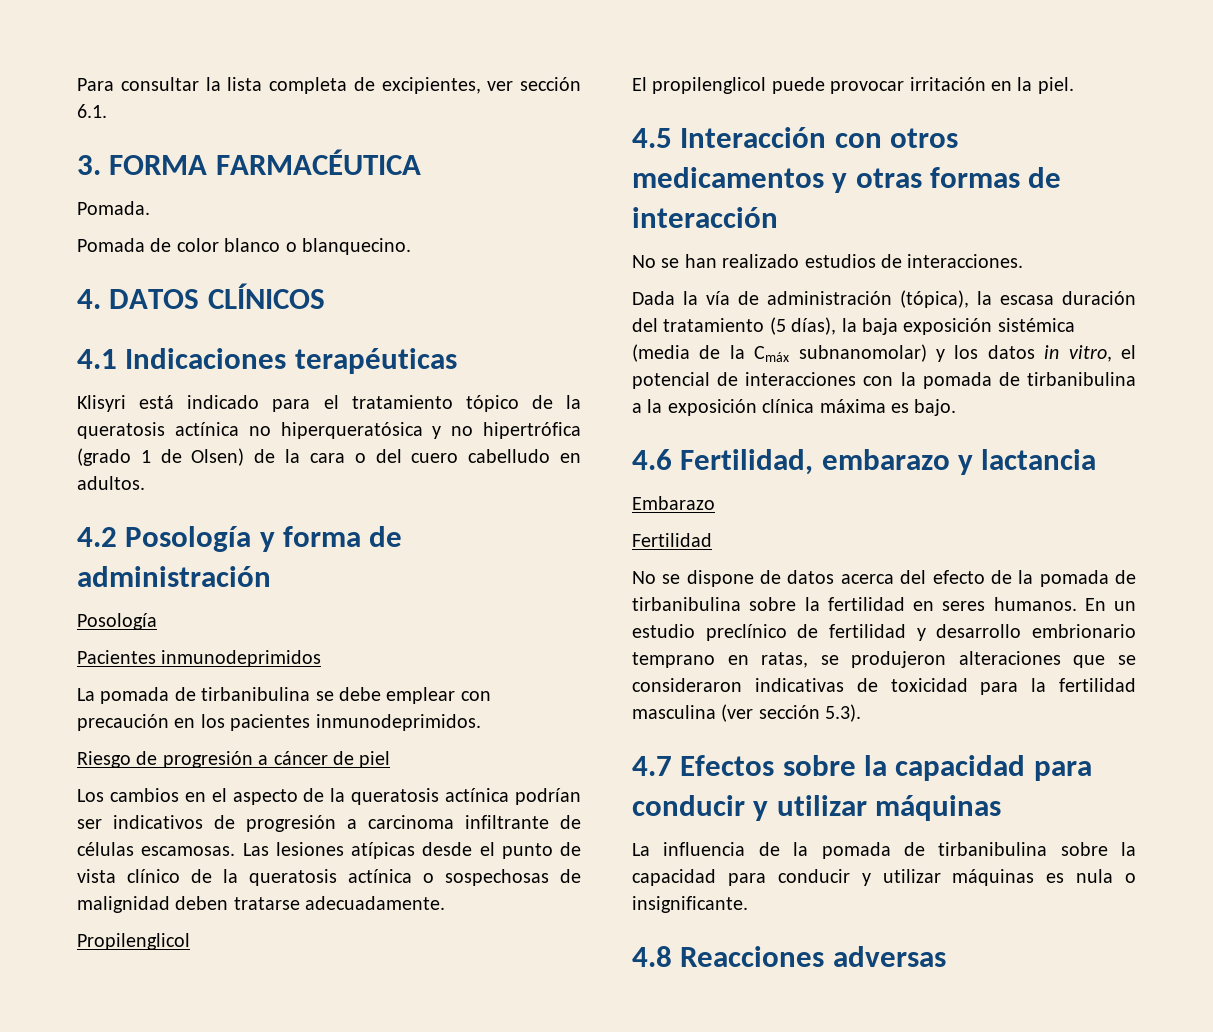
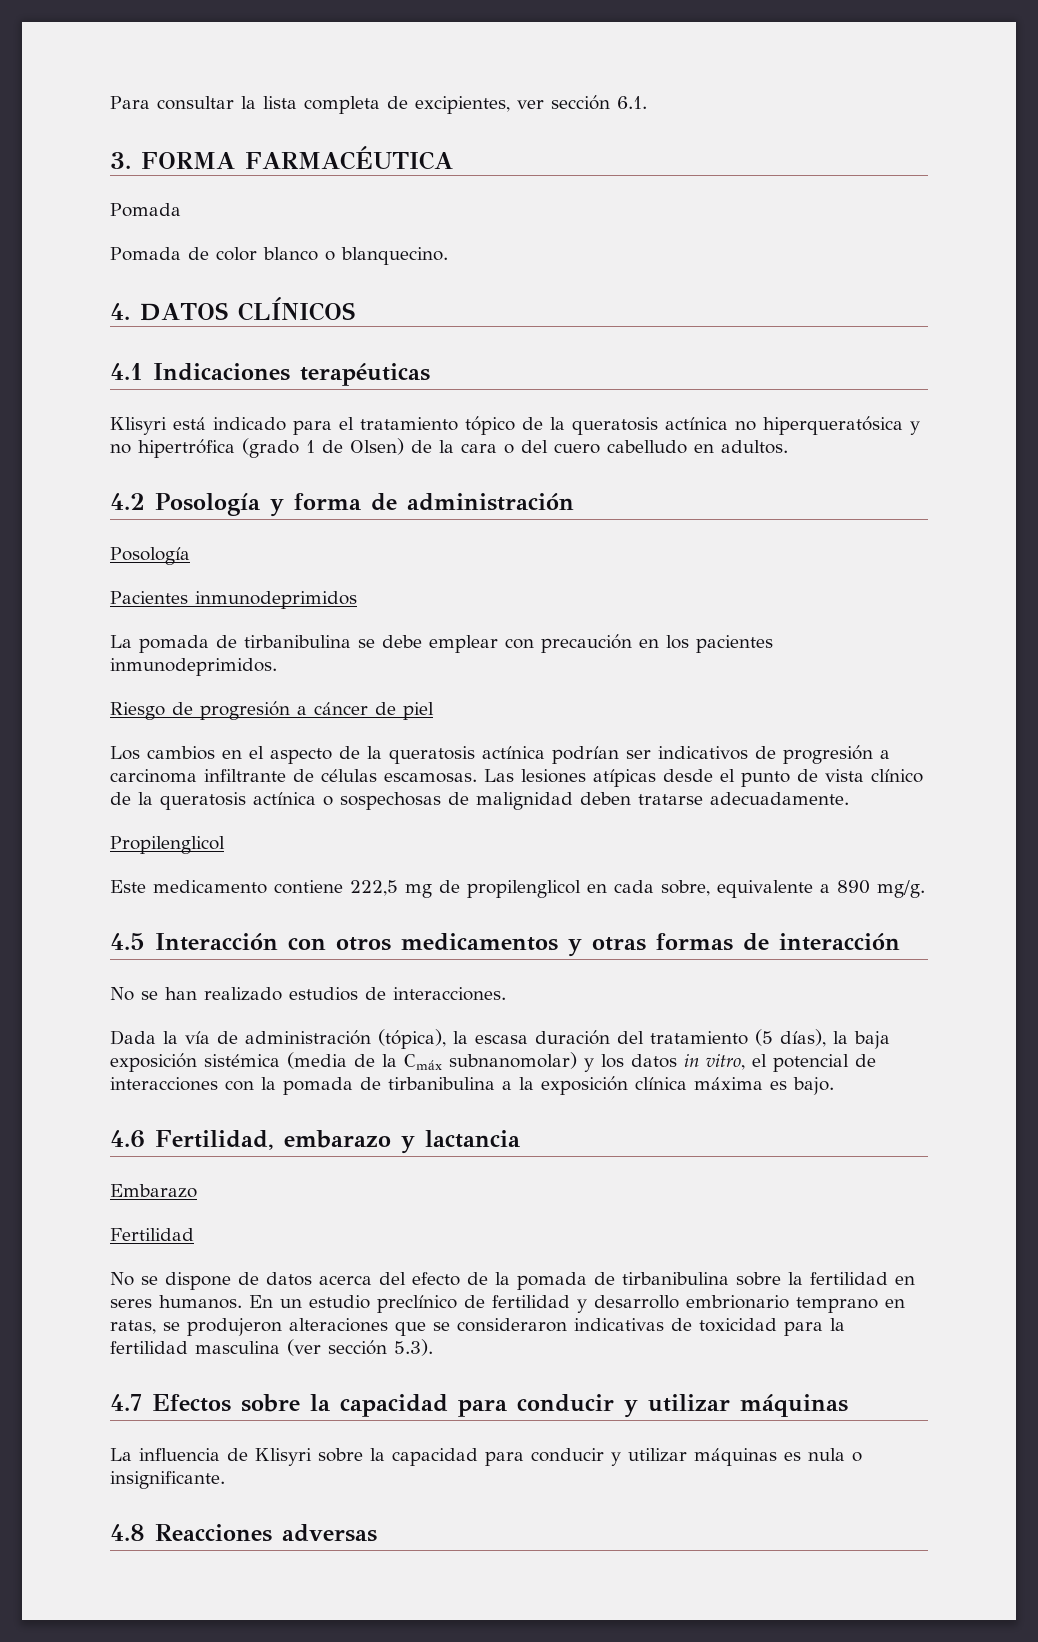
  3. FORMA FARMACÉUTICA
- Pomada.
+ Pomada
- El propilenglicol puede provocar irritación en la piel.
+ Este medicamento contiene 222,5 mg de propilenglicol en cada sobre, equivalente a 890 mg/g.
- La influencia de la pomada de tirbanibulina sobre la capacidad para conducir y utilizar máquinas es nula o insignificante.
+ La influencia de Klisyri sobre la capacidad para conducir y utilizar máquinas es nula o insignificante.

